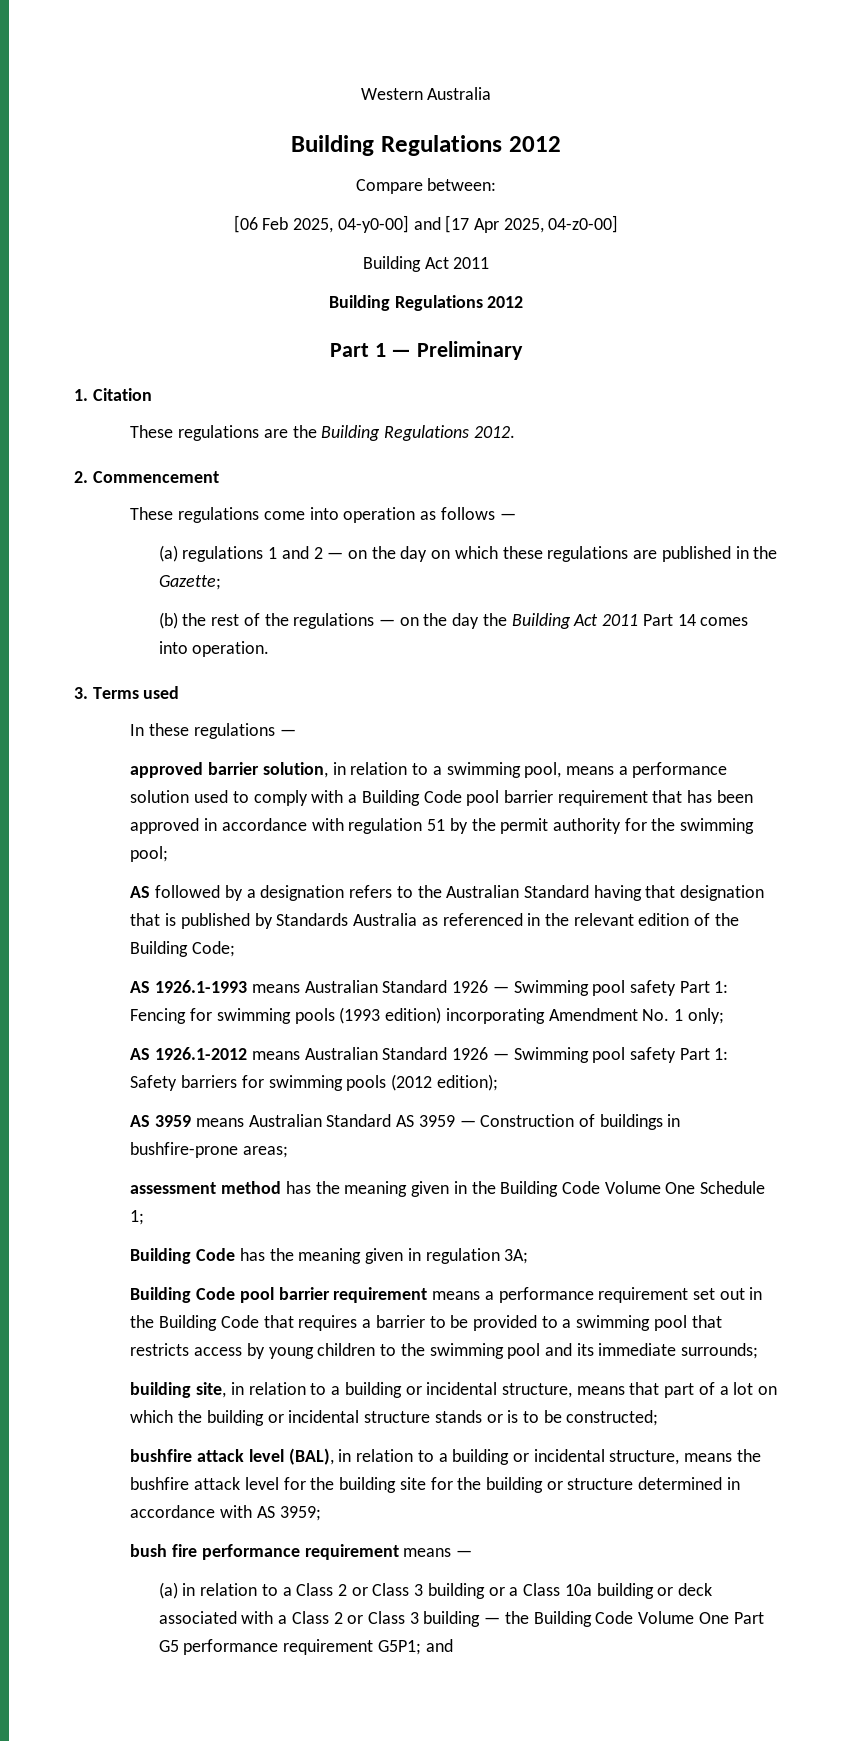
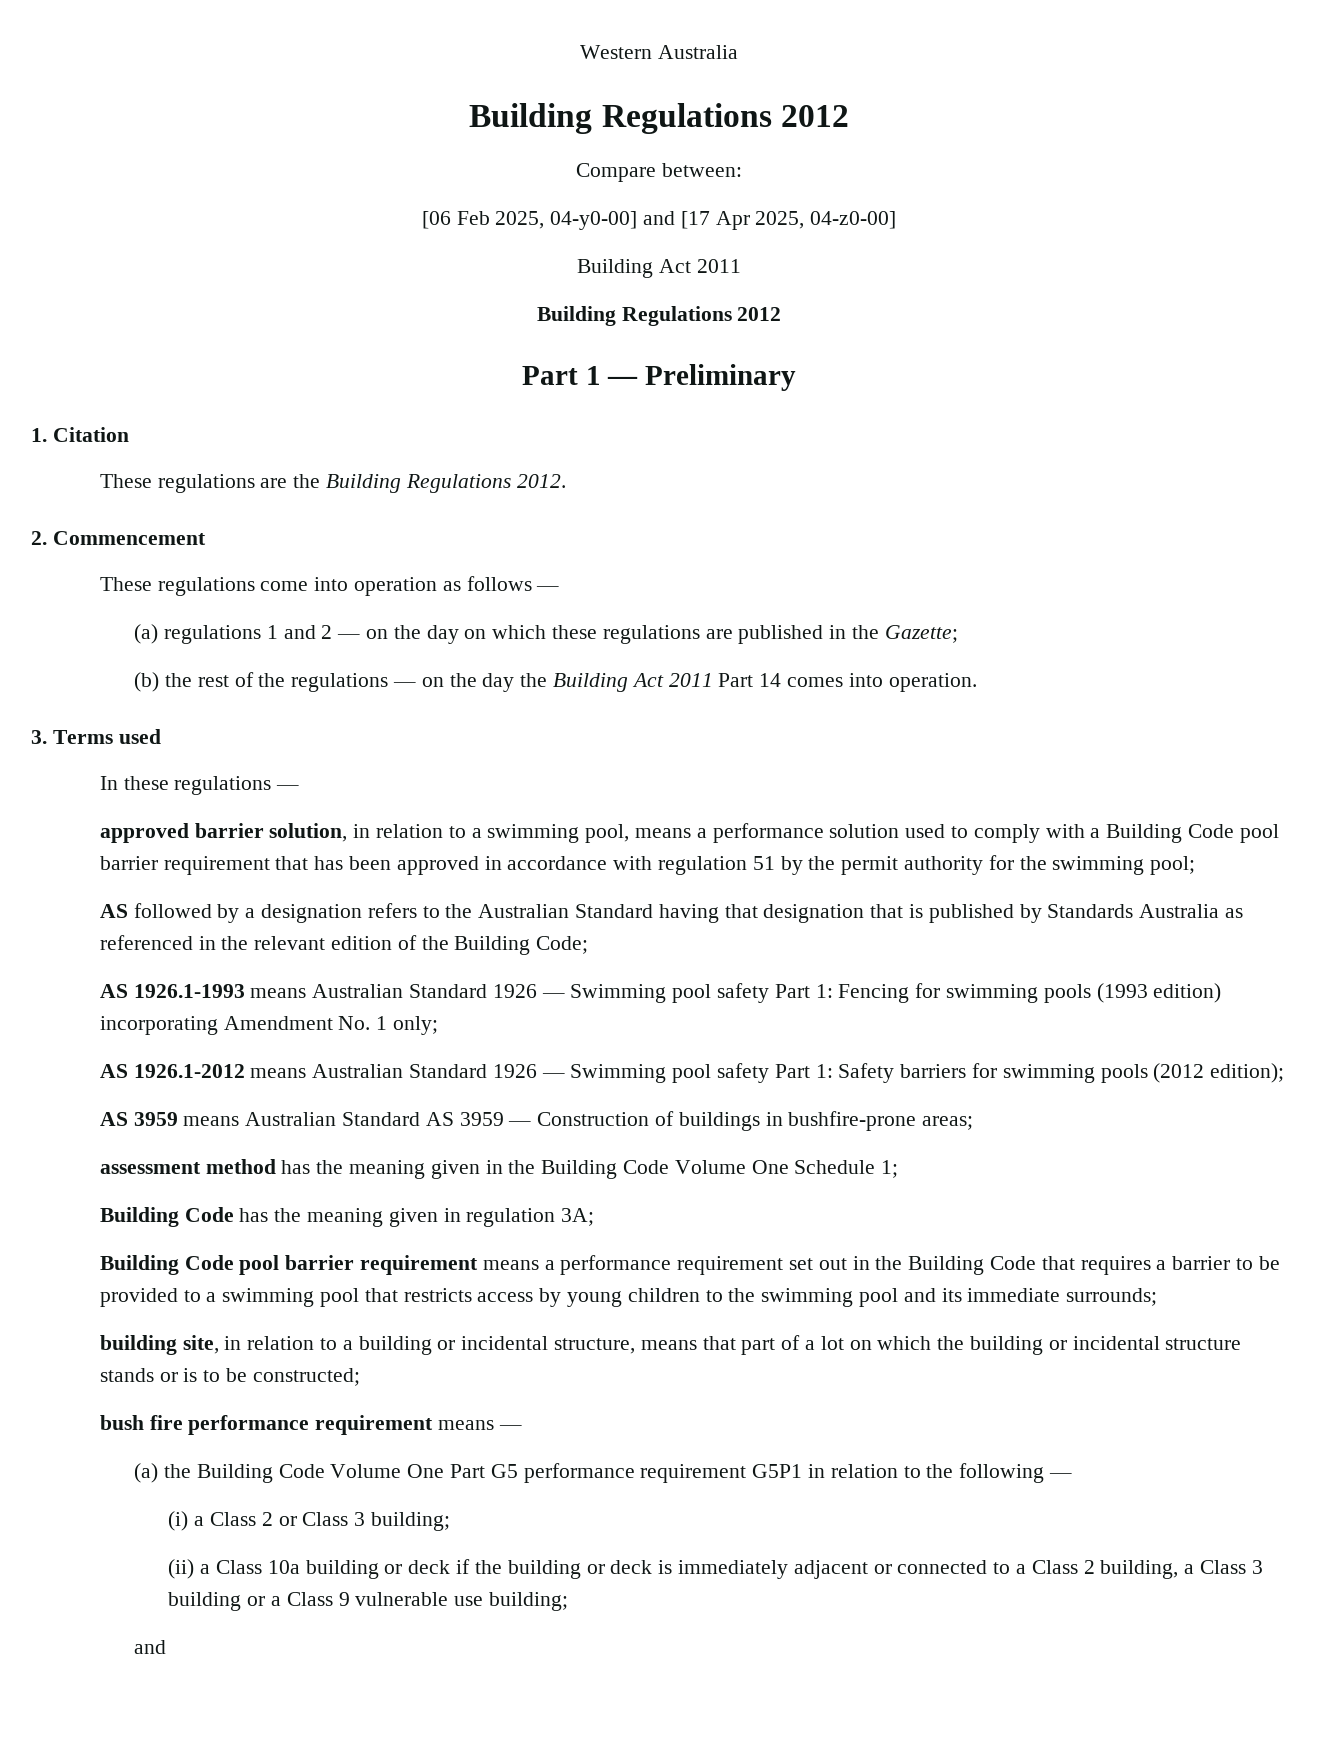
- bushfire attack level (BAL), in relation to a building or incidental structure, means the bushfire attack level for the building site for the building or structure determined in accordance with AS 3959;
- (a) in relation to a Class 2 or Class 3 building or a Class 10a building or deck associated with a Class 2 or Class 3 building — the Building Code Volume One Part G5 performance requirement G5P1; and
+ (a) the Building Code Volume One Part G5 performance requirement G5P1 in relation to the following —
+ (i) a Class 2 or Class 3 building;
+ (ii) a Class 10a building or deck if the building or deck is immediately adjacent or connected to a Class 2 building, a Class 3 building or a Class 9 vulnerable use building;
+ and

